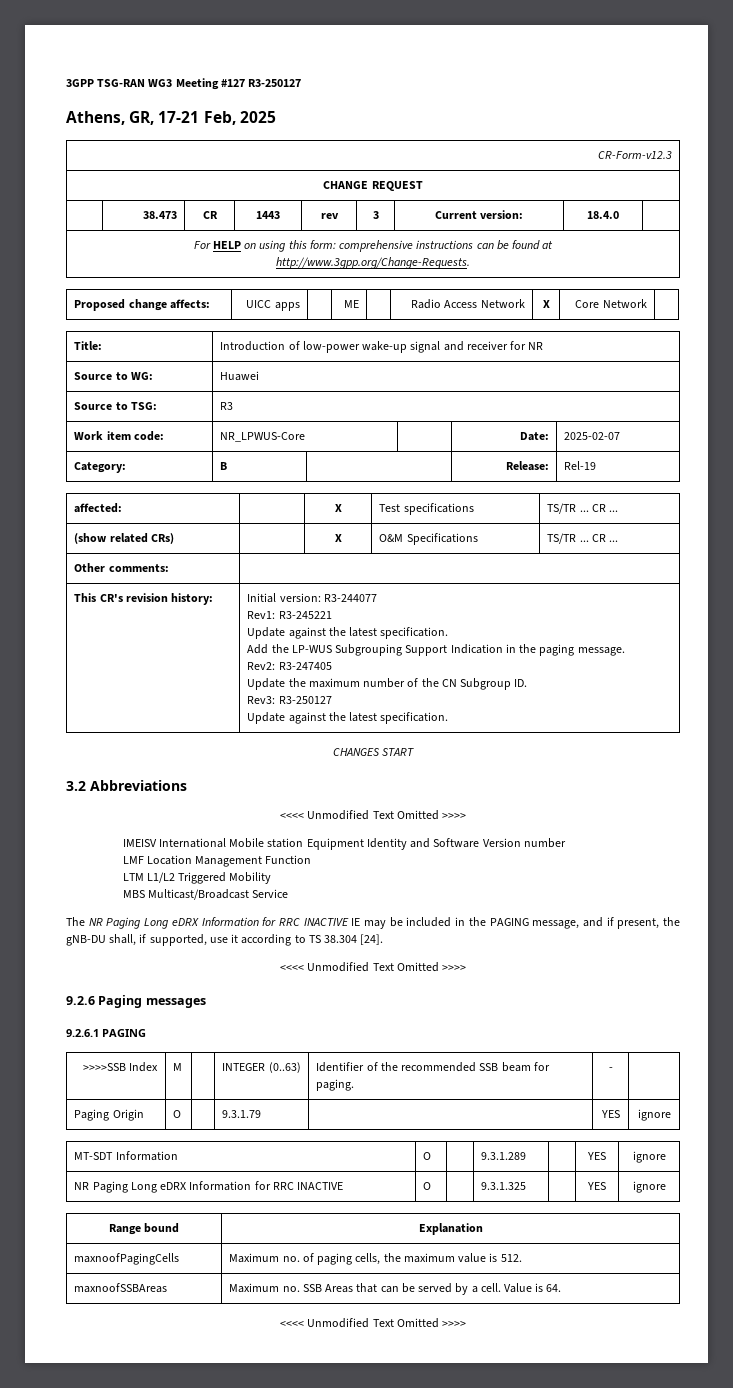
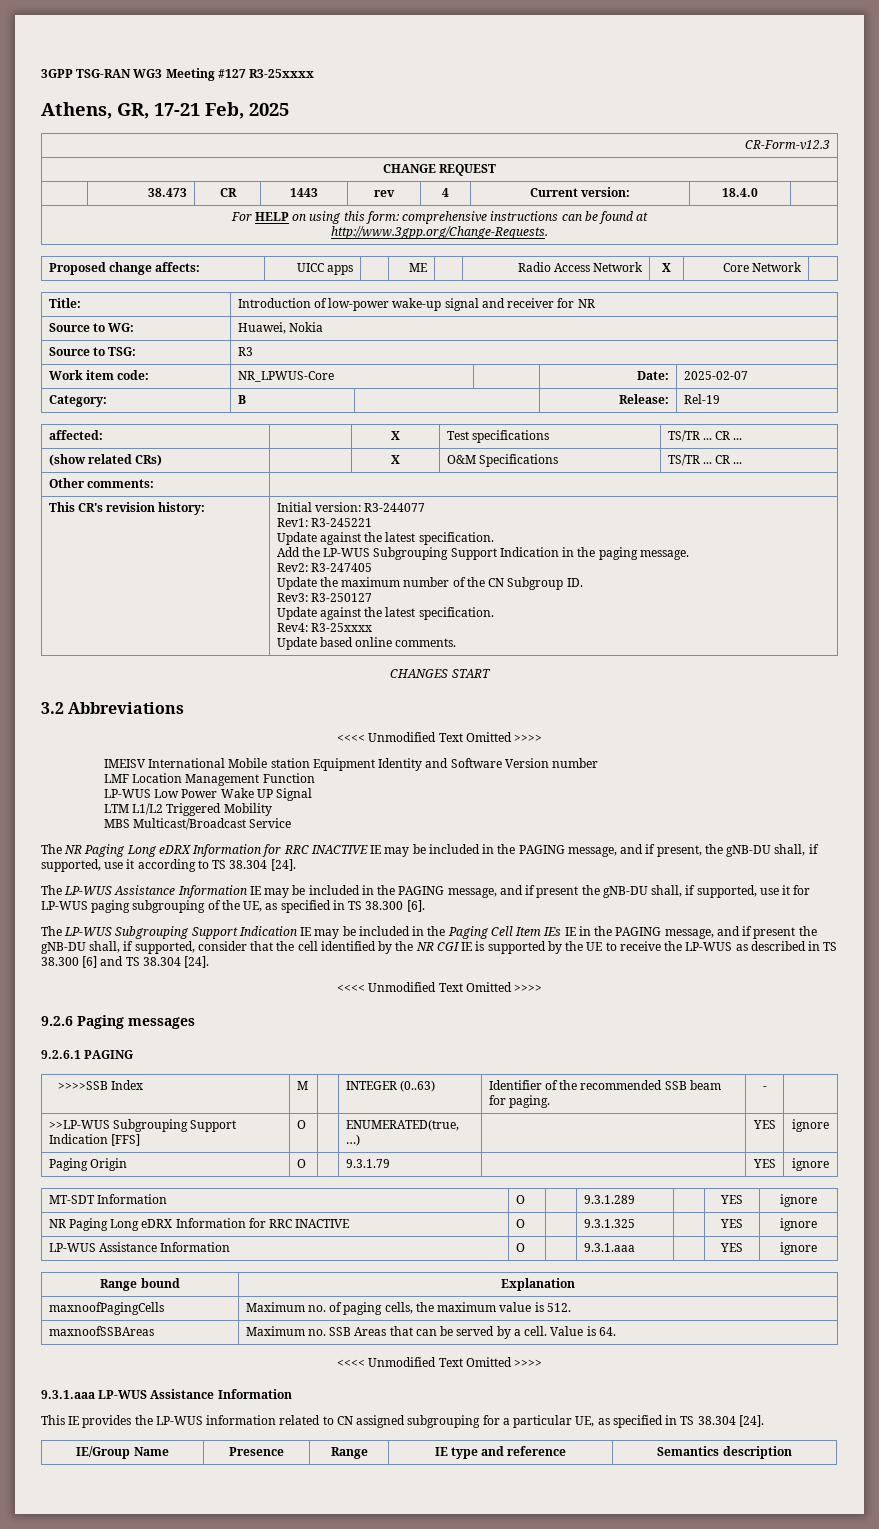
- 3GPP TSG-RAN WG3 Meeting #127 R3-250127
+ 3GPP TSG-RAN WG3 Meeting #127 R3-25xxxx
- | 38.473 | CR | 1443 | rev | 3 | Current version: | 18.4.0 |
+ | 38.473 | CR | 1443 | rev | 4 | Current version: | 18.4.0 |
- Source to WG: | Huawei
+ Source to WG: | Huawei, Nokia
+ Rev4: R3-25xxxx
+ Update based online comments.
+ LP-WUS Low Power Wake UP Signal
+ The LP-WUS Assistance Information IE may be included in the PAGING message, and if present the gNB-DU shall, if supported, use it for LP-WUS paging subgrouping of the UE, as specified in TS 38.300 [6].
+ The LP-WUS Subgrouping Support Indication IE may be included in the Paging Cell Item IEs IE in the PAGING message, and if present the gNB-DU shall, if supported, consider that the cell identified by the NR CGI IE is supported by the UE to receive the LP-WUS as described in TS 38.300 [6] and TS 38.304 [24].
+ >>LP-WUS Subgrouping Support Indication [FFS] | O | | ENUMERATED(true, …) | | YES | ignore
+ LP-WUS Assistance Information | O | | 9.3.1.aaa | | YES | ignore
+ 9.3.1.aaa LP-WUS Assistance Information
+ This IE provides the LP-WUS information related to CN assigned subgrouping for a particular UE, as specified in TS 38.304 [24].
+ IE/Group Name | Presence | Range | IE type and reference | Semantics description

